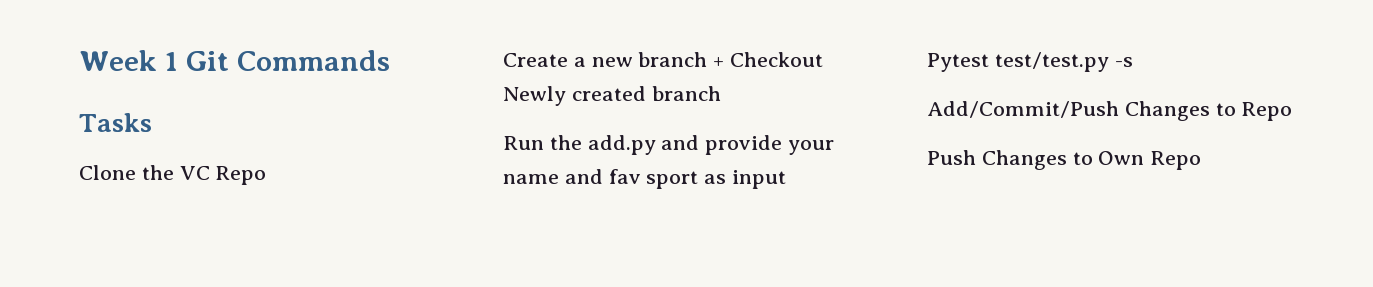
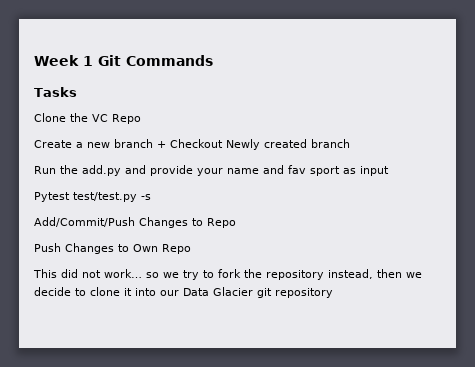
+ This did not work… so we try to fork the repository instead, then we decide to clone it into our Data Glacier git repository

